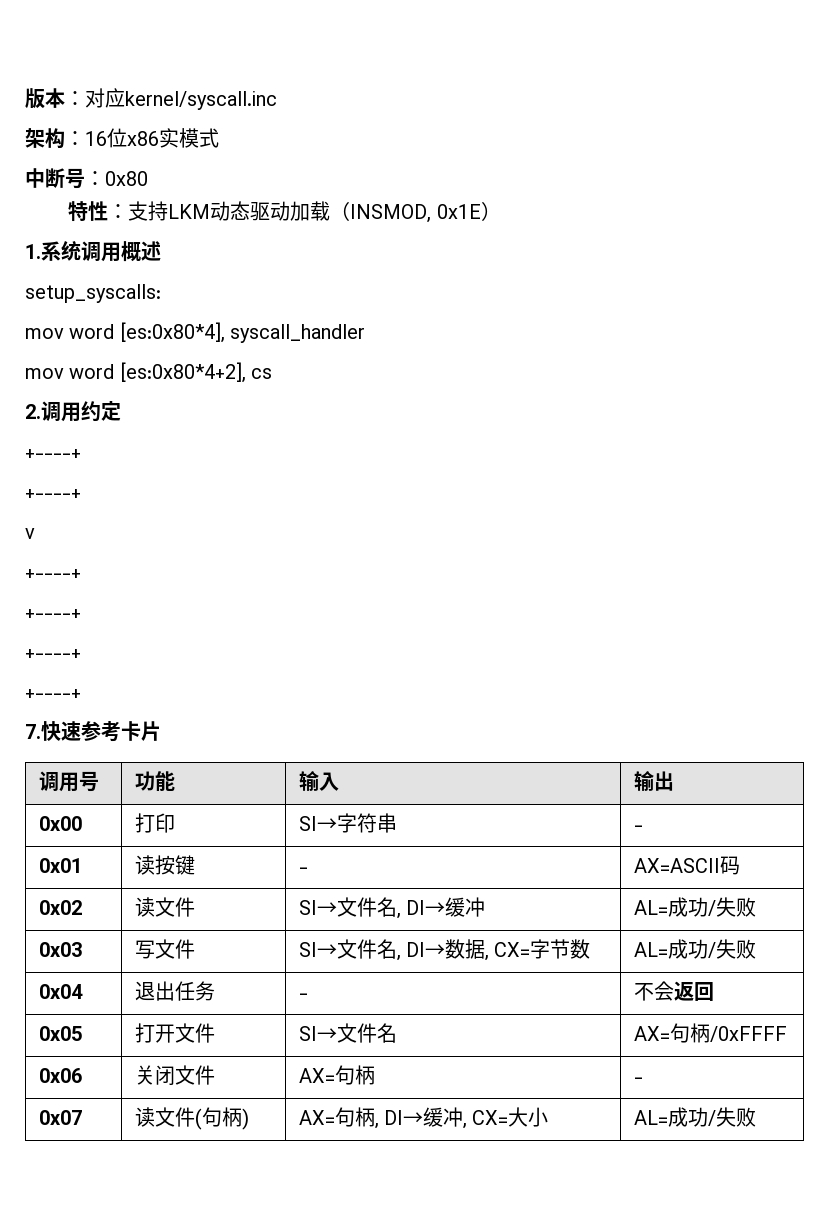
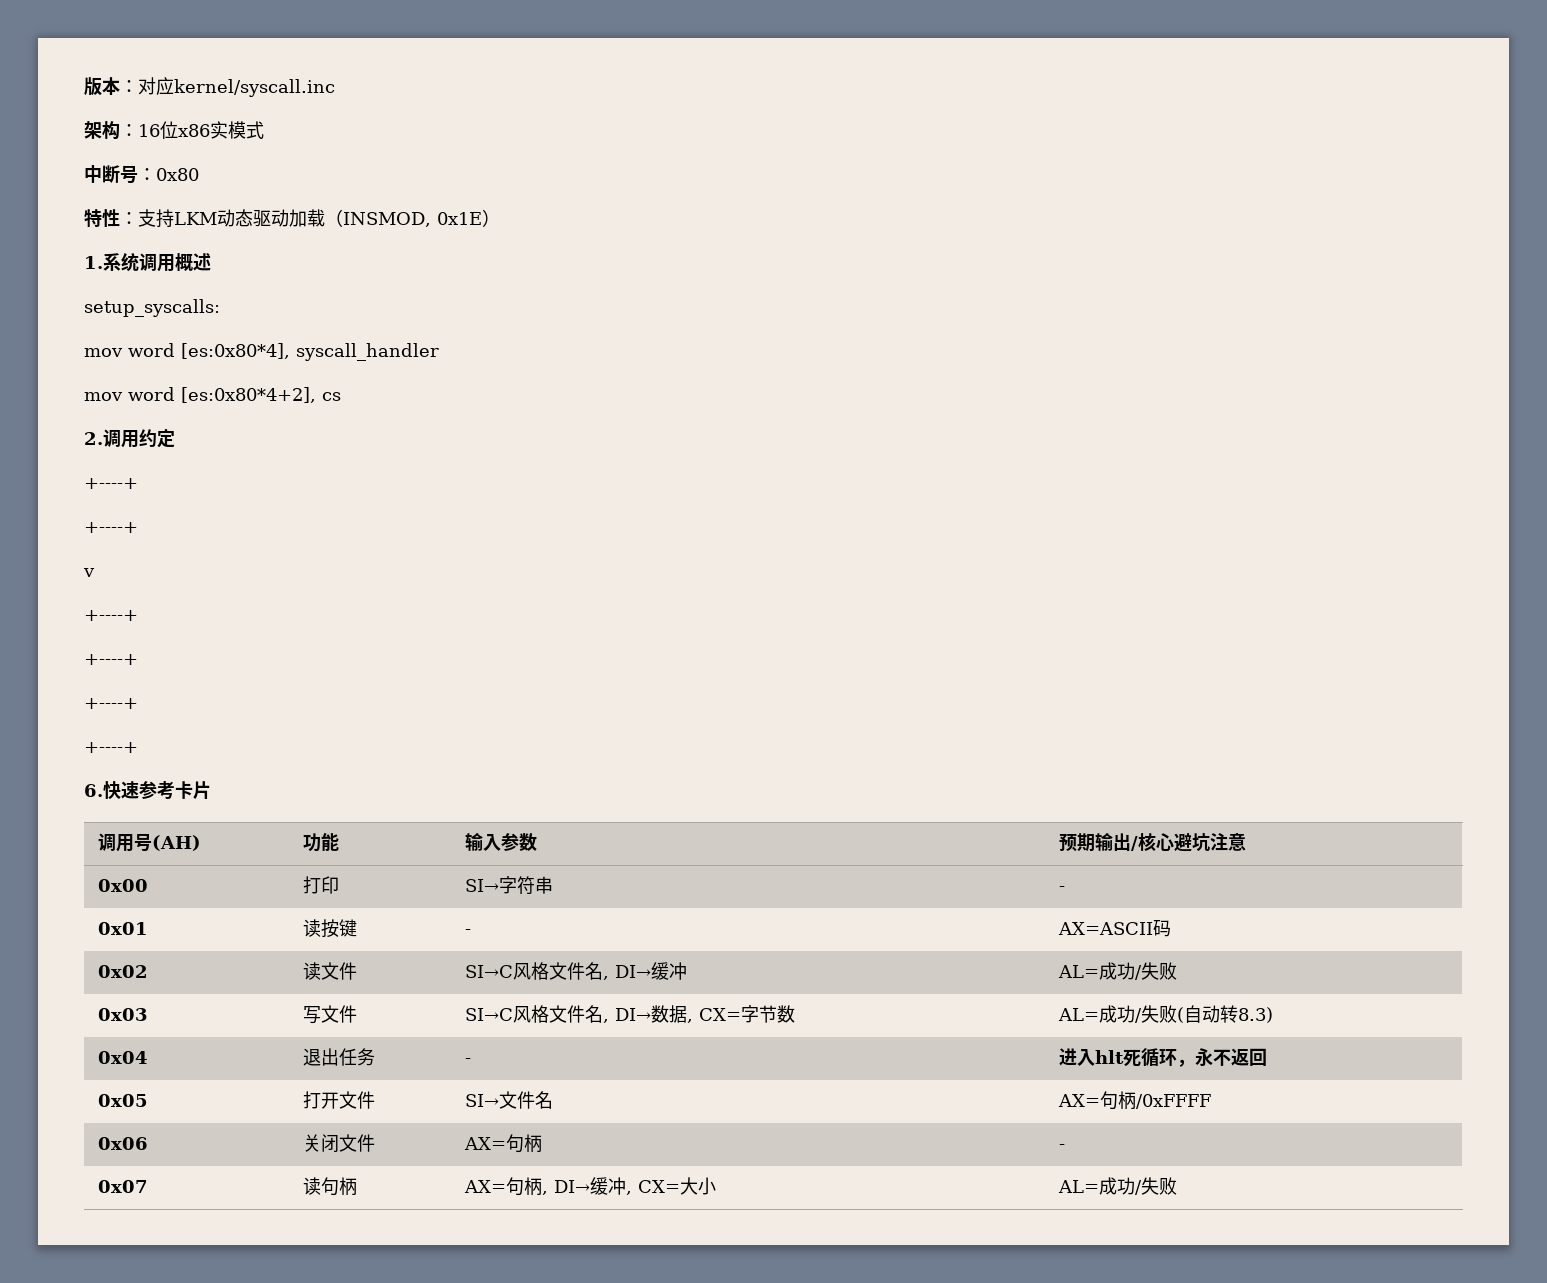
- 7.快速参考卡片
+ 6.快速参考卡片
- 调用号 | 功能 | 输入 | 输出
+ 调用号(AH) | 功能 | 输入参数 | 预期输出/核心避坑注意
- 0x02 | 读文件 | SI→文件名, DI→缓冲 | AL=成功/失败
+ 0x02 | 读文件 | SI→C风格文件名, DI→缓冲 | AL=成功/失败
- 0x03 | 写文件 | SI→文件名, DI→数据, CX=字节数 | AL=成功/失败
+ 0x03 | 写文件 | SI→C风格文件名, DI→数据, CX=字节数 | AL=成功/失败(自动转8.3)
- 0x04 | 退出任务 | - | 不会返回
+ 0x04 | 退出任务 | - | 进入hlt死循环，永不返回
- 0x07 | 读文件(句柄) | AX=句柄, DI→缓冲, CX=大小 | AL=成功/失败
+ 0x07 | 读句柄 | AX=句柄, DI→缓冲, CX=大小 | AL=成功/失败

